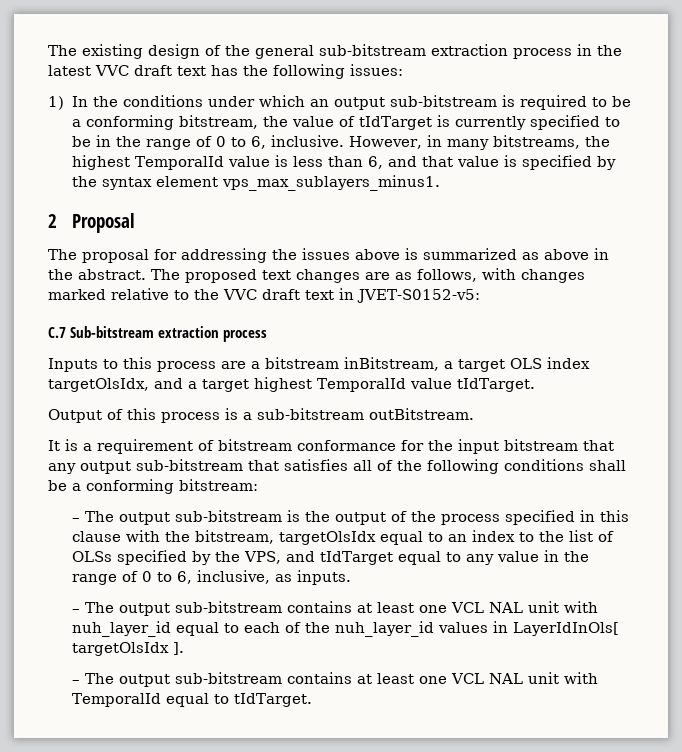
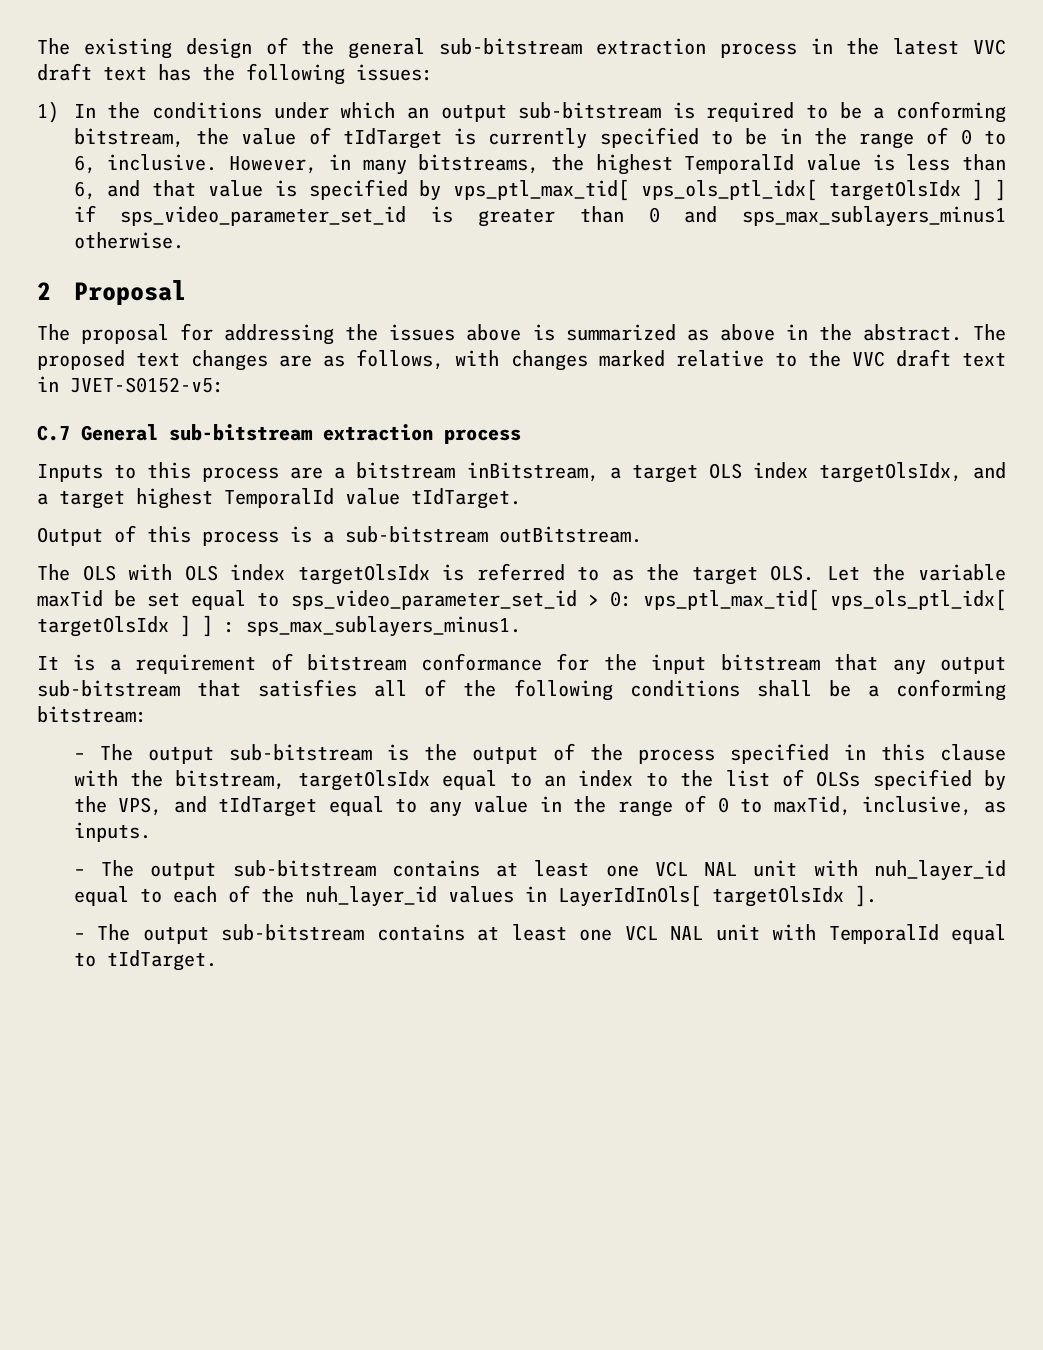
- However, in many bitstreams, the highest TemporalId value is less than 6, and that value is specified by the syntax element vps_max_sublayers_minus1.
+ However, in many bitstreams, the highest TemporalId value is less than 6, and that value is specified by vps_ptl_max_tid[ vps_ols_ptl_idx[ targetOlsIdx ] ] if sps_video_parameter_set_id is greater than 0 and sps_max_sublayers_minus1 otherwise.
- C.7 Sub-bitstream extraction process
+ C.7 General sub-bitstream extraction process
+ The OLS with OLS index targetOlsIdx is referred to as the target OLS. Let the variable maxTid be set equal to sps_video_parameter_set_id > 0: vps_ptl_max_tid[ vps_ols_ptl_idx[ targetOlsIdx ] ] : sps_max_sublayers_minus1.
- – The output sub-bitstream is the output of the process specified in this clause with the bitstream, targetOlsIdx equal to an index to the list of OLSs specified by the VPS, and tIdTarget equal to any value in the range of 0 to 6, inclusive, as inputs.
+ – The output sub-bitstream is the output of the process specified in this clause with the bitstream, targetOlsIdx equal to an index to the list of OLSs specified by the VPS, and tIdTarget equal to any value in the range of 0 to maxTid, inclusive, as inputs.

